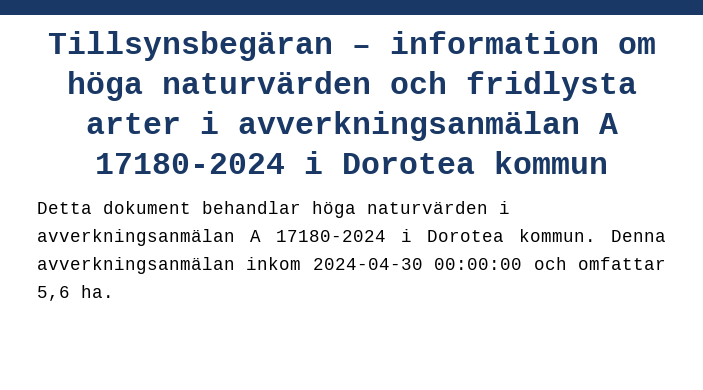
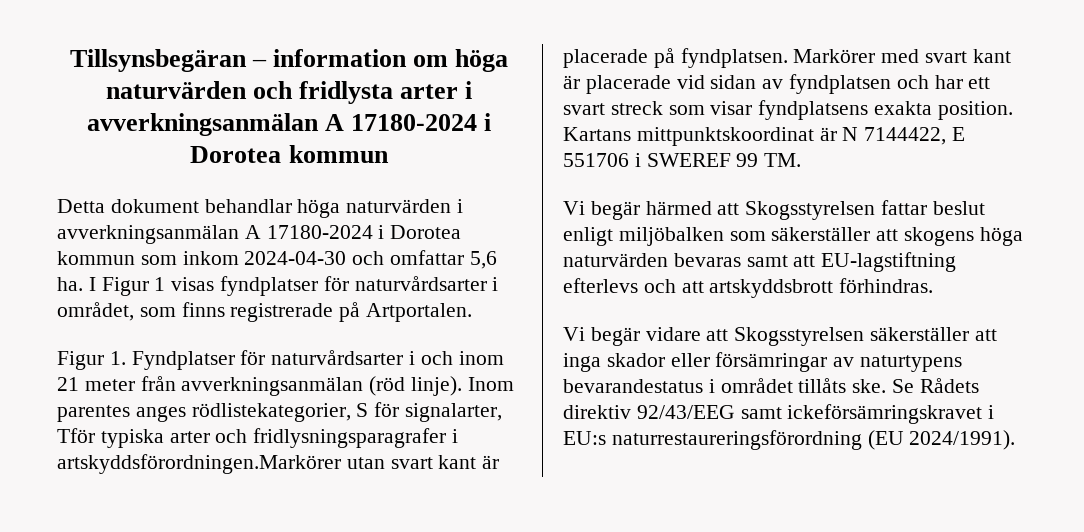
- Detta dokument behandlar höga naturvärden i avverkningsanmälan A 17180-2024 i Dorotea kommun. Denna avverkningsanmälan inkom 2024-04-30 00:00:00 och omfattar 5,6 ha.
+ Detta dokument behandlar höga naturvärden i avverkningsanmälan A 17180-2024 i Dorotea kommun som inkom 2024-04-30 och omfattar 5,6 ha.
+ I Figur 1 visas fyndplatser för naturvårdsarter i området, som finns registrerade på Artportalen.
+ Figur 1. Fyndplatser för naturvårdsarter i och inom 21 meter från avverkningsanmälan (röd linje). Inom parentes anges rödlistekategorier, S för signalarter, Tför typiska arter och fridlysningsparagrafer i artskyddsförordningen.Markörer utan svart kant är placerade på fyndplatsen. Markörer med svart kant är placerade vid sidan av fyndplatsen och har ett svart streck som visar fyndplatsens exakta position. Kartans mittpunktskoordinat är N 7144422, E 551706 i SWEREF 99 TM.
+ Vi begär härmed att Skogsstyrelsen fattar beslut enligt miljöbalken som säkerställer att skogens höga naturvärden bevaras samt att EU-lagstiftning efterlevs och att artskyddsbrott förhindras.
+ Vi begär vidare att Skogsstyrelsen säkerställer att inga skador eller försämringar av naturtypens bevarandestatus i området tillåts ske. Se Rådets direktiv 92/43/EEG samt ickeförsämringskravet i EU:s naturrestaureringsförordning (EU 2024/1991).

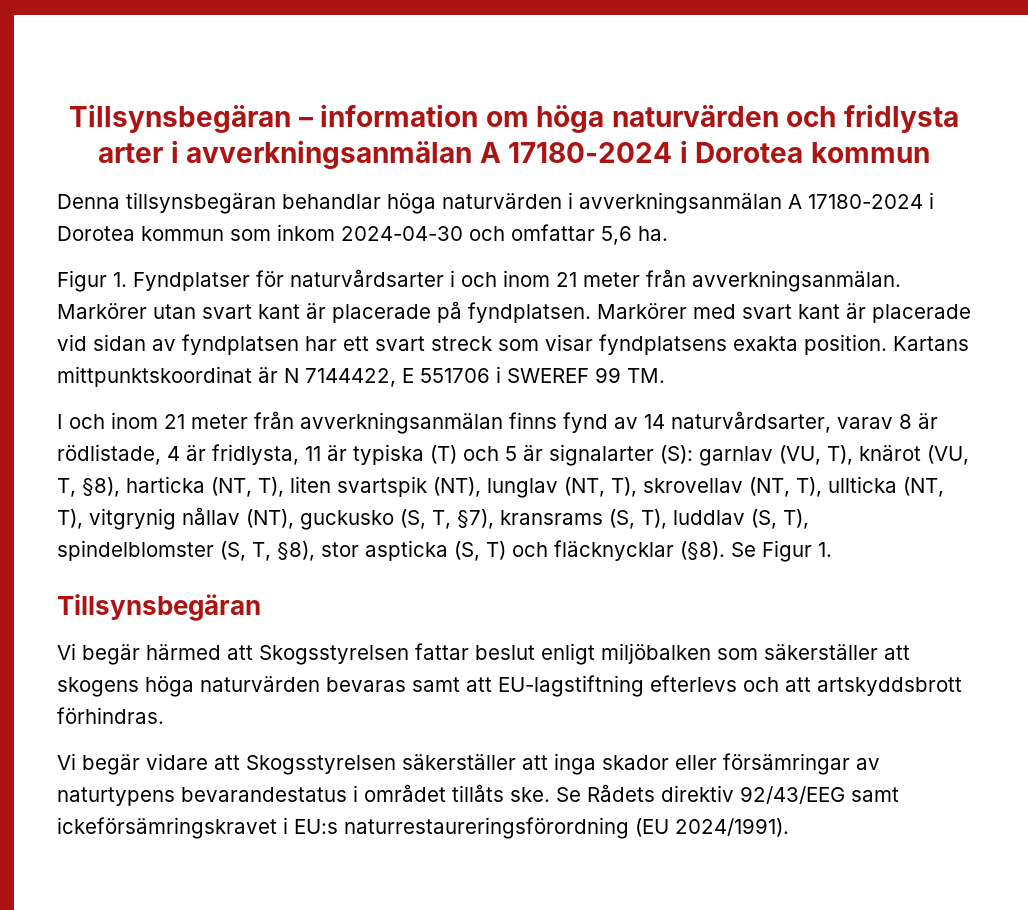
- Detta dokument behandlar höga naturvärden i avverkningsanmälan A 17180-2024 i Dorotea kommun som inkom 2024-04-30 och omfattar 5,6 ha. I Figur 1 visas fyndplatser för naturvårdsarter i området, som finns registrerade på Artportalen.
+ Denna tillsynsbegäran behandlar höga naturvärden i avverkningsanmälan A 17180-2024 i Dorotea kommun som inkom 2024-04-30 och omfattar 5,6 ha.
- Figur 1. Fyndplatser för naturvårdsarter i och inom 21 meter från avverkningsanmälan (röd linje). Inom parentes anges rödlistekategorier, S för signalarter, Tför typiska arter och fridlysningsparagrafer i artskyddsförordningen.Markörer utan svart kant är placerade på fyndplatsen.
+ Figur 1. Fyndplatser för naturvårdsarter i och inom 21 meter från avverkningsanmälan. Markörer utan svart kant är placerade på fyndplatsen.
- Markörer med svart kant är placerade vid sidan av fyndplatsen och har ett svart streck som visar fyndplatsens exakta position.
+ Markörer med svart kant är placerade vid sidan av fyndplatsen har ett svart streck som visar fyndplatsens exakta position.
+ I och inom 21 meter från avverkningsanmälan finns fynd av 14 naturvårdsarter, varav 8 är rödlistade, 4 är fridlysta, 11 är typiska (T) och 5 är signalarter (S): garnlav (VU, T), knärot (VU, T, §8), harticka (NT, T), liten svartspik (NT), lunglav (NT, T), skrovellav (NT, T), ullticka (NT, T), vitgrynig nållav (NT), guckusko (S, T, §7), kransrams (S, T), luddlav (S, T), spindelblomster (S, T, §8), stor aspticka (S, T) och fläcknycklar (§8). Se Figur 1.
+ Tillsynsbegäran

